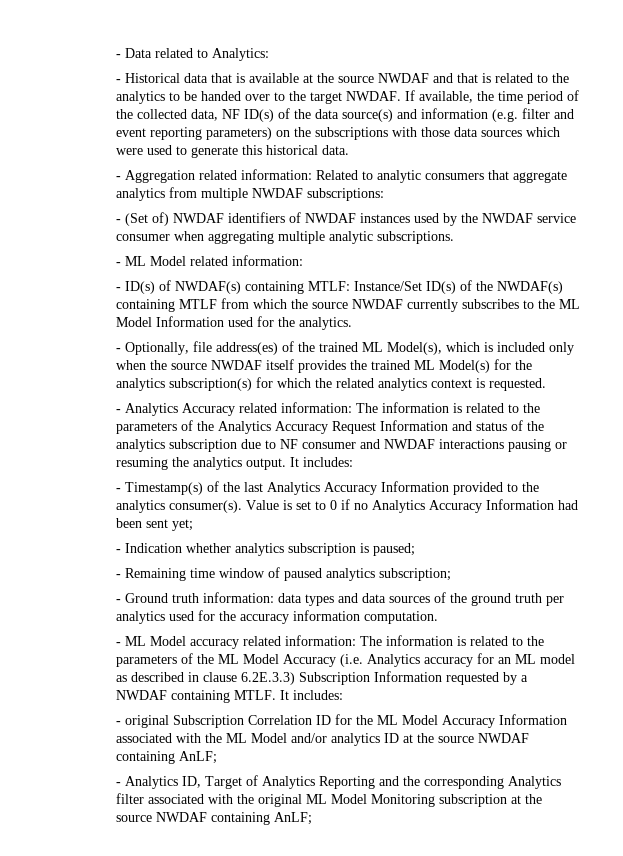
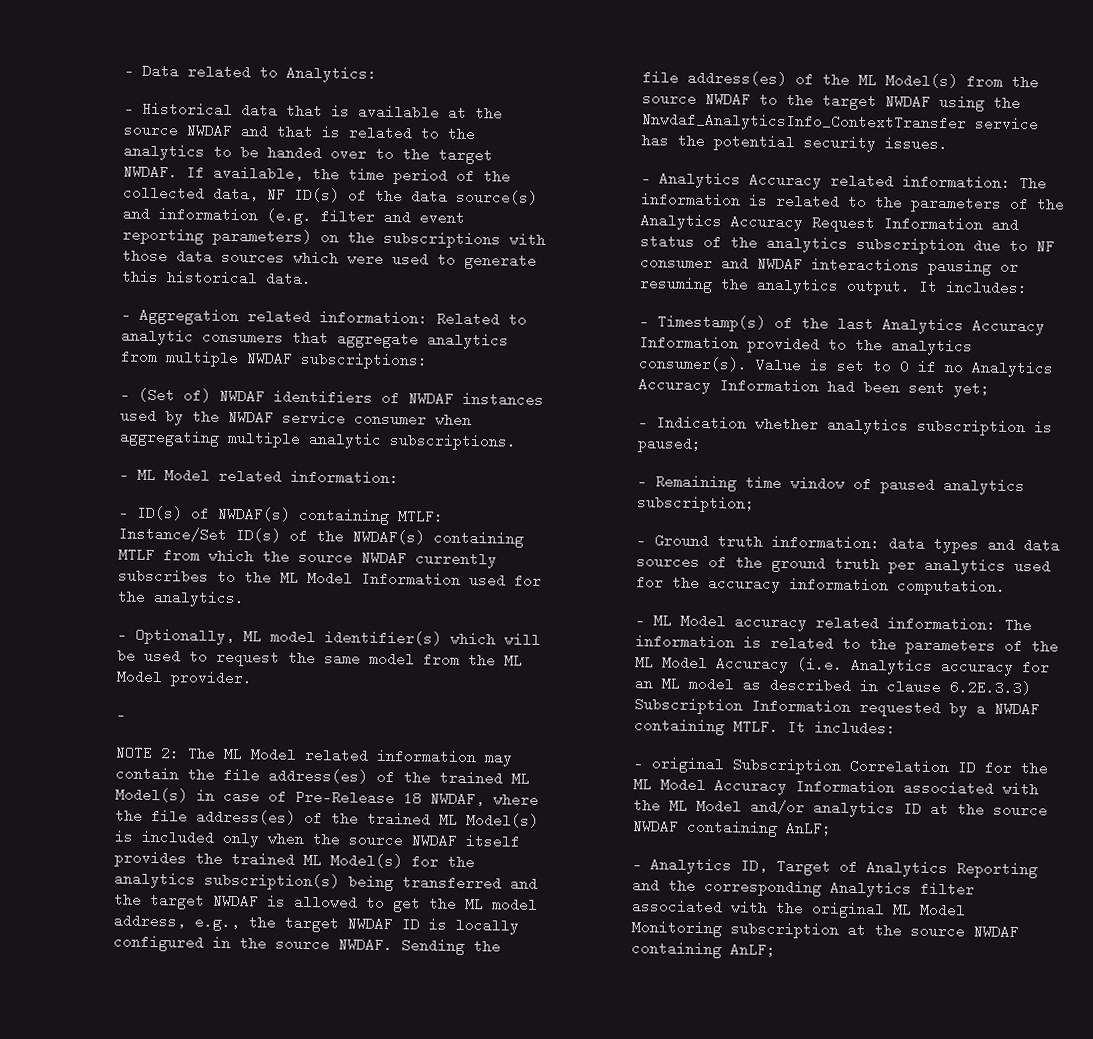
- - Optionally, file address(es) of the trained ML Model(s), which is included only when the source NWDAF itself provides the trained ML Model(s) for the analytics subscription(s) for which the related analytics context is requested.
+ - Optionally, ML model identifier(s) which will be used to request the same model from the ML Model provider.
+ -
+ NOTE 2: The ML Model related information may contain the file address(es) of the trained ML Model(s) in case of Pre-Release 18 NWDAF, where the file address(es) of the trained ML Model(s) is included only when the source NWDAF itself provides the trained ML Model(s) for the analytics subscription(s) being transferred and the target NWDAF is allowed to get the ML model address, e.g., the target NWDAF ID is locally configured in the source NWDAF. Sending the file address(es) of the ML Model(s) from the source NWDAF to the target NWDAF using the Nnwdaf_AnalyticsInfo_ContextTransfer service has the potential security issues.

